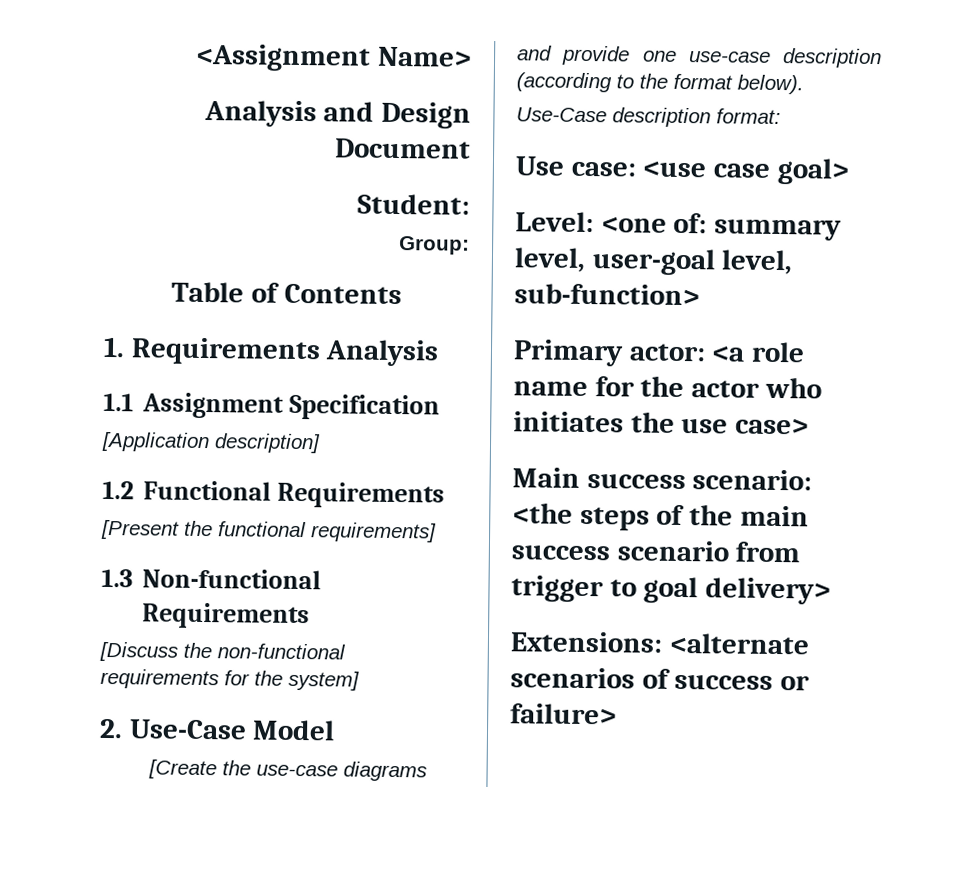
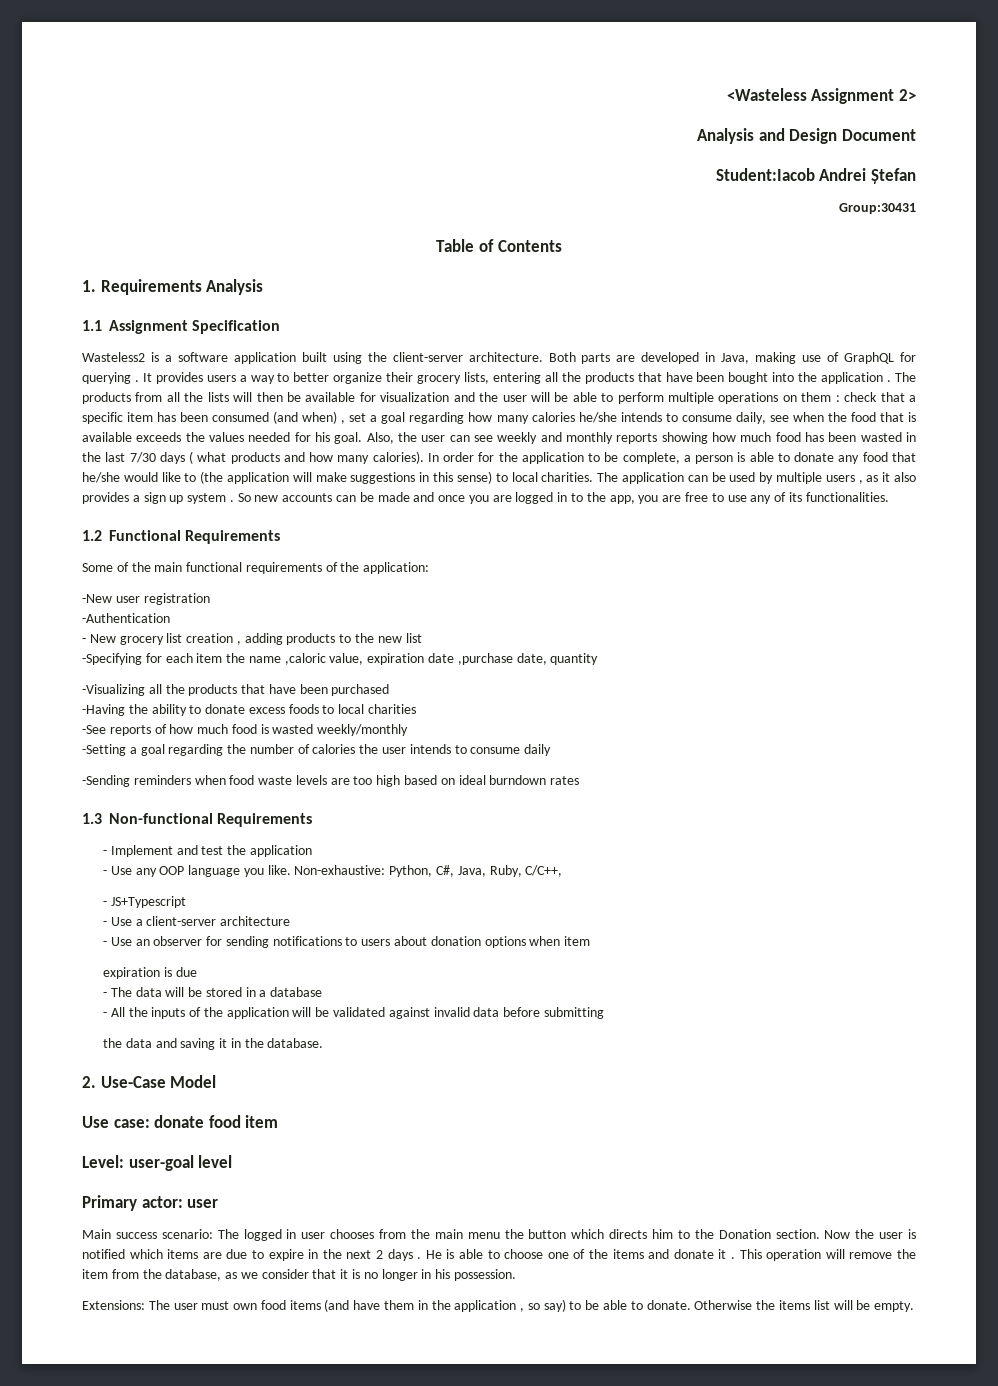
- <Assignment Name>
+ <Wasteless Assignment 2>
- Student:
- Group:
+ Student:Iacob Andrei Ștefan
+ Group:30431
- [Application description]
+ Wasteless2 is a software application built using the client-server architecture. Both parts are developed in Java, making use of GraphQL for querying . It provides users a way to better organize their grocery lists, entering all the products that have been bought into the application . The products from all the lists will then be available for visualization and the user will be able to perform multiple operations on them : check that a specific item has been consumed (and when) , set a goal regarding how many calories he/she intends to consume daily, see when the food that is available exceeds the values needed for his goal. Also, the user can see weekly and monthly reports showing how much food has been wasted in the last 7/30 days ( what products and how many calories). In order for the application to be complete, a person is able to donate any food that he/she would like to (the application will make suggestions in this sense) to local charities. The application can be used by multiple users , as it also provides a sign up system . So new accounts can be made and once you are logged in to the app, you are free to use any of its functionalities.
  1.2 Functional Requirements
- [Present the functional requirements]
+ Some of the main functional requirements of the application:
+ -New user registration
+ -Authentication
+ - New grocery list creation , adding products to the new list
+ -Specifying for each item the name ,caloric value, expiration date ,purchase date, quantity
+ -Visualizing all the products that have been purchased
+ -Having the ability to donate excess foods to local charities
+ -See reports of how much food is wasted weekly/monthly
+ -Setting a goal regarding the number of calories the user intends to consume daily
+ -Sending reminders when food waste levels are too high based on ideal burndown rates
  1.3 Non-functional Requirements
- [Discuss the non-functional requirements for the system]
+ - Implement and test the application
+ - Use any OOP language you like. Non-exhaustive: Python, C#, Java, Ruby, C/C++,
+ - JS+Typescript
+ - Use a client-server architecture
+ - Use an observer for sending notifications to users about donation options when item
+ expiration is due
+ - The data will be stored in a database
+ - All the inputs of the application will be validated against invalid data before submitting
+ the data and saving it in the database.
  2. Use-Case Model
- [Create the use-case diagrams and provide one use-case description (according to the format below).
- Use-Case description format:
- Use case: <use case goal>
- Level: <one of: summary level, user-goal level, sub-function>
- Primary actor: <a role name for the actor who initiates the use case>
- Main success scenario: <the steps of the main success scenario from trigger to goal delivery>
- Extensions: <alternate scenarios of success or failure>
+ Use case: donate food item
+ Level: user-goal level
+ Primary actor: user
+ Main success scenario: The logged in user chooses from the main menu the button which directs him to the Donation section. Now the user is notified which items are due to expire in the next 2 days . He is able to choose one of the items and donate it . This operation will remove the item from the database, as we consider that it is no longer in his possession.
+ Extensions: The user must own food items (and have them in the application , so say) to be able to donate. Otherwise the items list will be empty.

